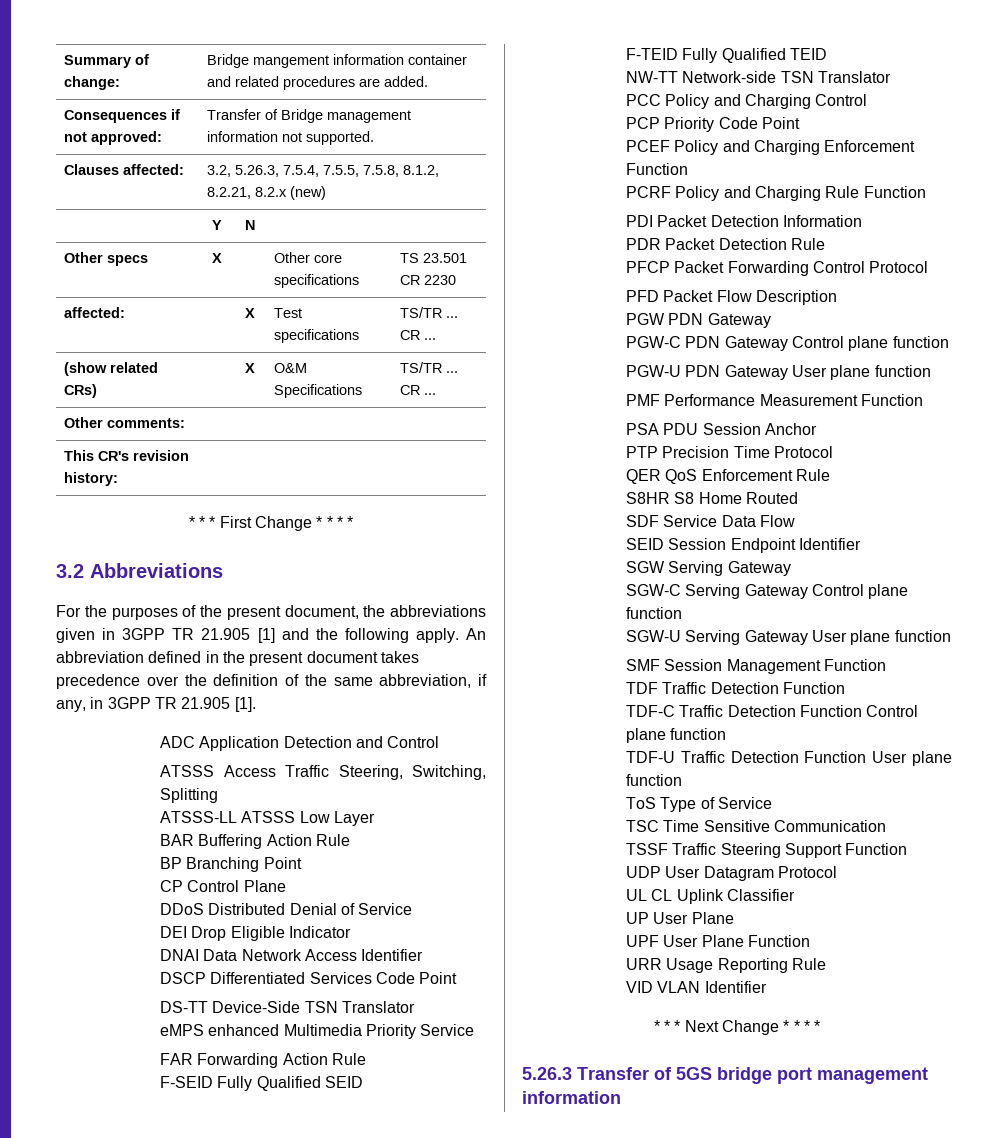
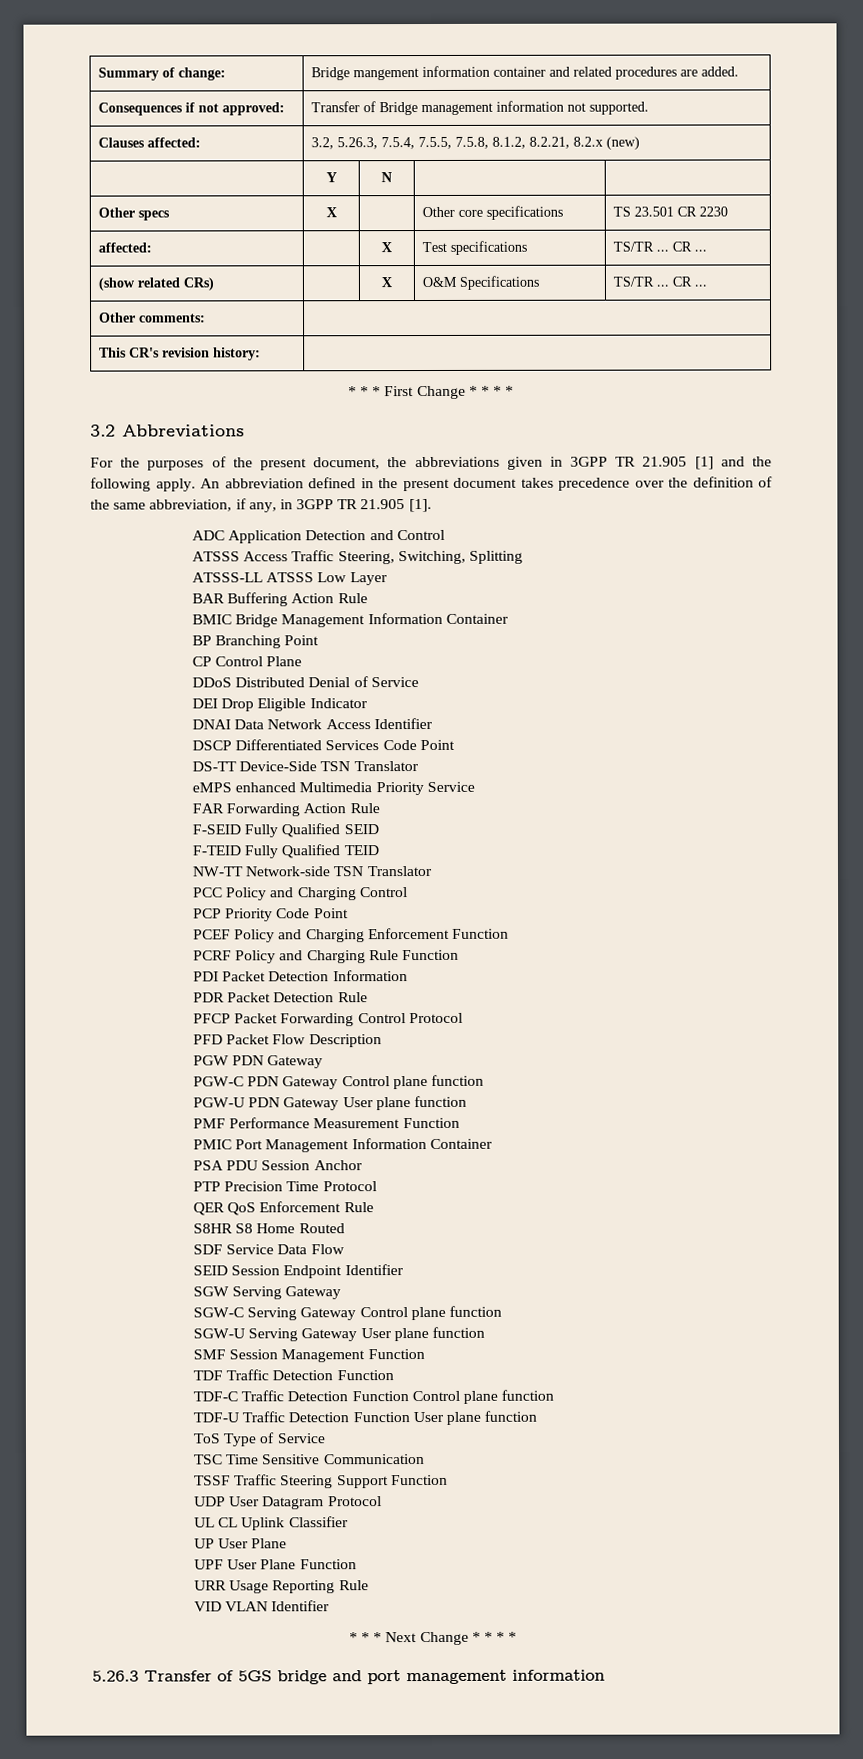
+ BMIC Bridge Management Information Container
+ PMIC Port Management Information Container
- 5.26.3 Transfer of 5GS bridge port management information
+ 5.26.3 Transfer of 5GS bridge and port management information

